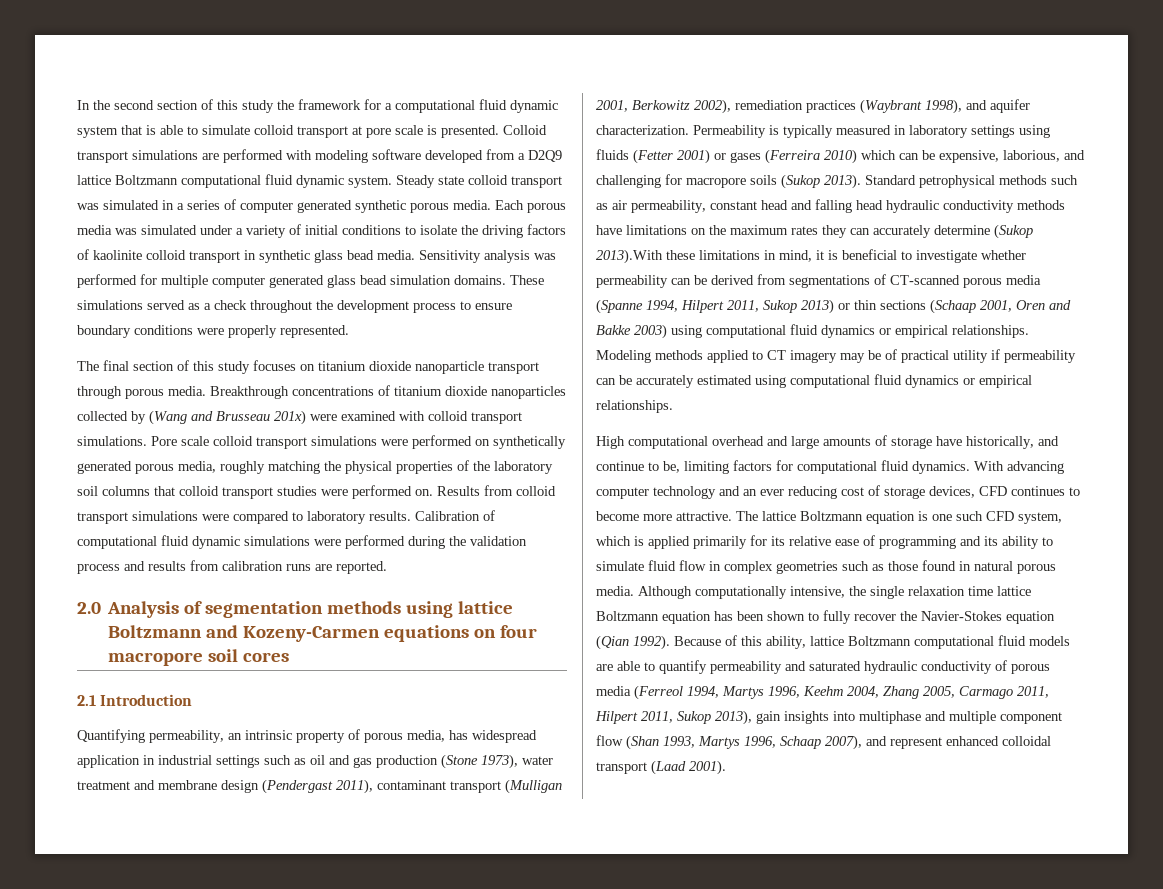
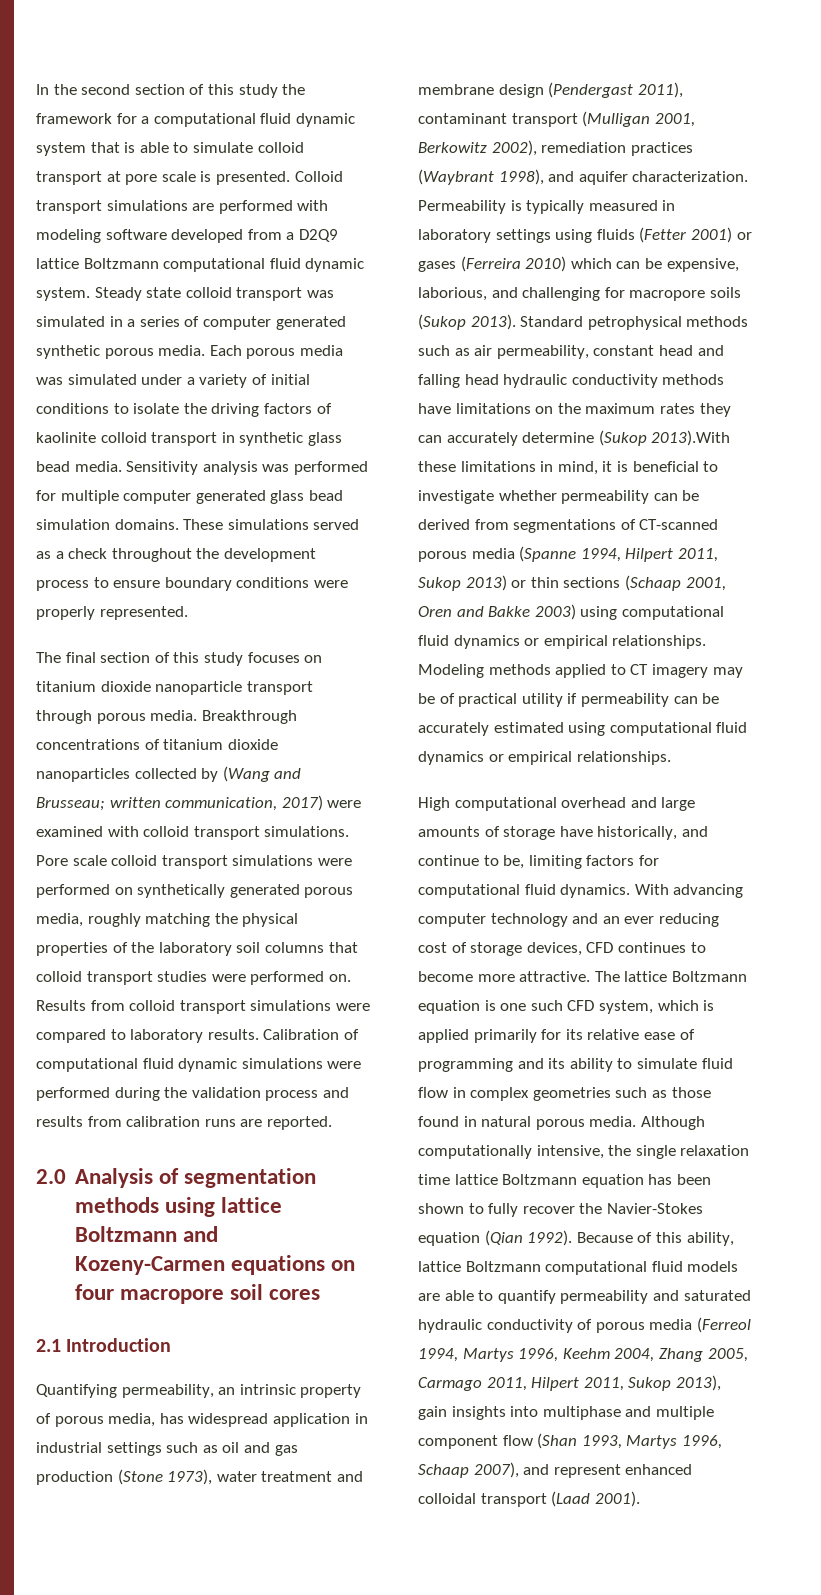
- Breakthrough concentrations of titanium dioxide nanoparticles collected by (Wang and Brusseau 201x) were examined with colloid transport simulations.
+ Breakthrough concentrations of titanium dioxide nanoparticles collected by (Wang and Brusseau; written communication, 2017) were examined with colloid transport simulations.

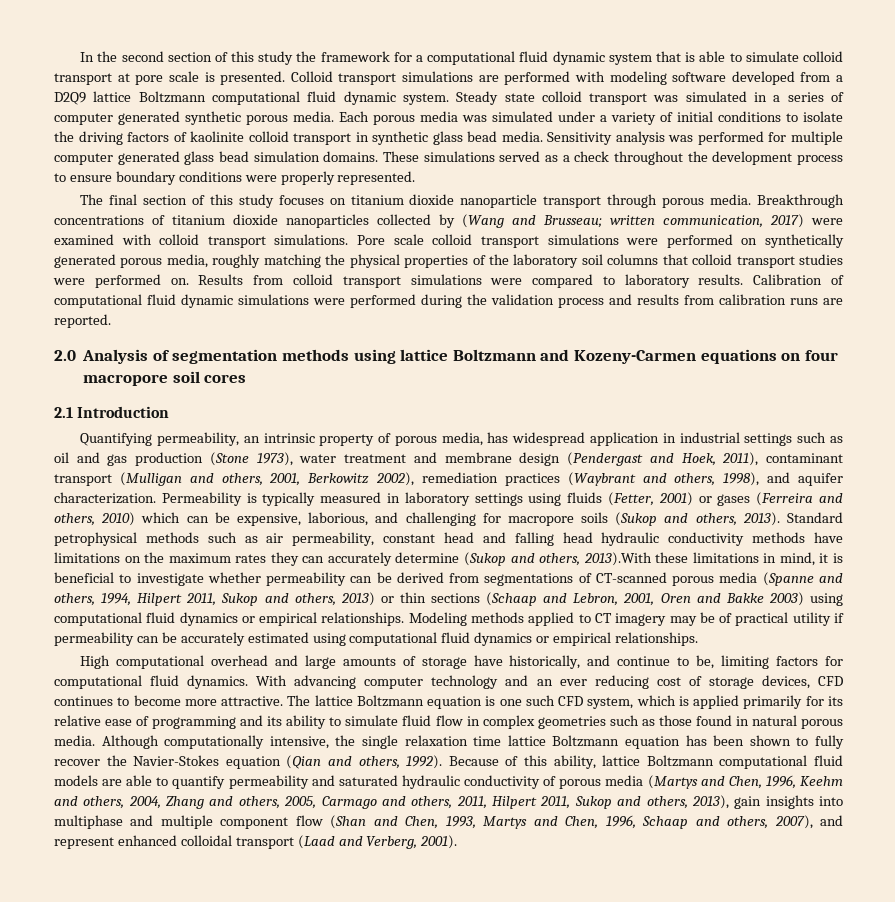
- Quantifying permeability, an intrinsic property of porous media, has widespread application in industrial settings such as oil and gas production (Stone 1973), water treatment and membrane design (Pendergast 2011), contaminant transport (Mulligan 2001, Berkowitz 2002), remediation practices (Waybrant 1998), and aquifer characterization.
+ Quantifying permeability, an intrinsic property of porous media, has widespread application in industrial settings such as oil and gas production (Stone 1973), water treatment and membrane design (Pendergast and Hoek, 2011), contaminant transport (Mulligan and others, 2001, Berkowitz 2002), remediation practices (Waybrant and others, 1998), and aquifer characterization.
- Permeability is typically measured in laboratory settings using fluids (Fetter 2001) or gases (Ferreira 2010) which can be expensive, laborious, and challenging for macropore soils (Sukop 2013).
+ Permeability is typically measured in laboratory settings using fluids (Fetter, 2001) or gases (Ferreira and others, 2010) which can be expensive, laborious, and challenging for macropore soils (Sukop and others, 2013).
- Standard petrophysical methods such as air permeability, constant head and falling head hydraulic conductivity methods have limitations on the maximum rates they can accurately determine (Sukop 2013).With these limitations in mind, it is beneficial to investigate whether permeability can be derived from segmentations of CT-scanned porous media (Spanne 1994, Hilpert 2011, Sukop 2013) or thin sections (Schaap 2001, Oren and Bakke 2003) using computational fluid dynamics or empirical relationships.
+ Standard petrophysical methods such as air permeability, constant head and falling head hydraulic conductivity methods have limitations on the maximum rates they can accurately determine (Sukop and others, 2013).With these limitations in mind, it is beneficial to investigate whether permeability can be derived from segmentations of CT-scanned porous media (Spanne and others, 1994, Hilpert 2011, Sukop and others, 2013) or thin sections (Schaap and Lebron, 2001, Oren and Bakke 2003) using computational fluid dynamics or empirical relationships.
- Although computationally intensive, the single relaxation time lattice Boltzmann equation has been shown to fully recover the Navier-Stokes equation (Qian 1992).
+ Although computationally intensive, the single relaxation time lattice Boltzmann equation has been shown to fully recover the Navier-Stokes equation (Qian and others, 1992).
- Because of this ability, lattice Boltzmann computational fluid models are able to quantify permeability and saturated hydraulic conductivity of porous media (Ferreol 1994, Martys 1996, Keehm 2004, Zhang 2005, Carmago 2011, Hilpert 2011, Sukop 2013), gain insights into multiphase and multiple component flow (Shan 1993, Martys 1996, Schaap 2007), and represent enhanced colloidal transport (Laad 2001).
+ Because of this ability, lattice Boltzmann computational fluid models are able to quantify permeability and saturated hydraulic conductivity of porous media (Martys and Chen, 1996, Keehm and others, 2004, Zhang and others, 2005, Carmago and others, 2011, Hilpert 2011, Sukop and others, 2013), gain insights into multiphase and multiple component flow (Shan and Chen, 1993, Martys and Chen, 1996, Schaap and others, 2007), and represent enhanced colloidal transport (Laad and Verberg, 2001).

